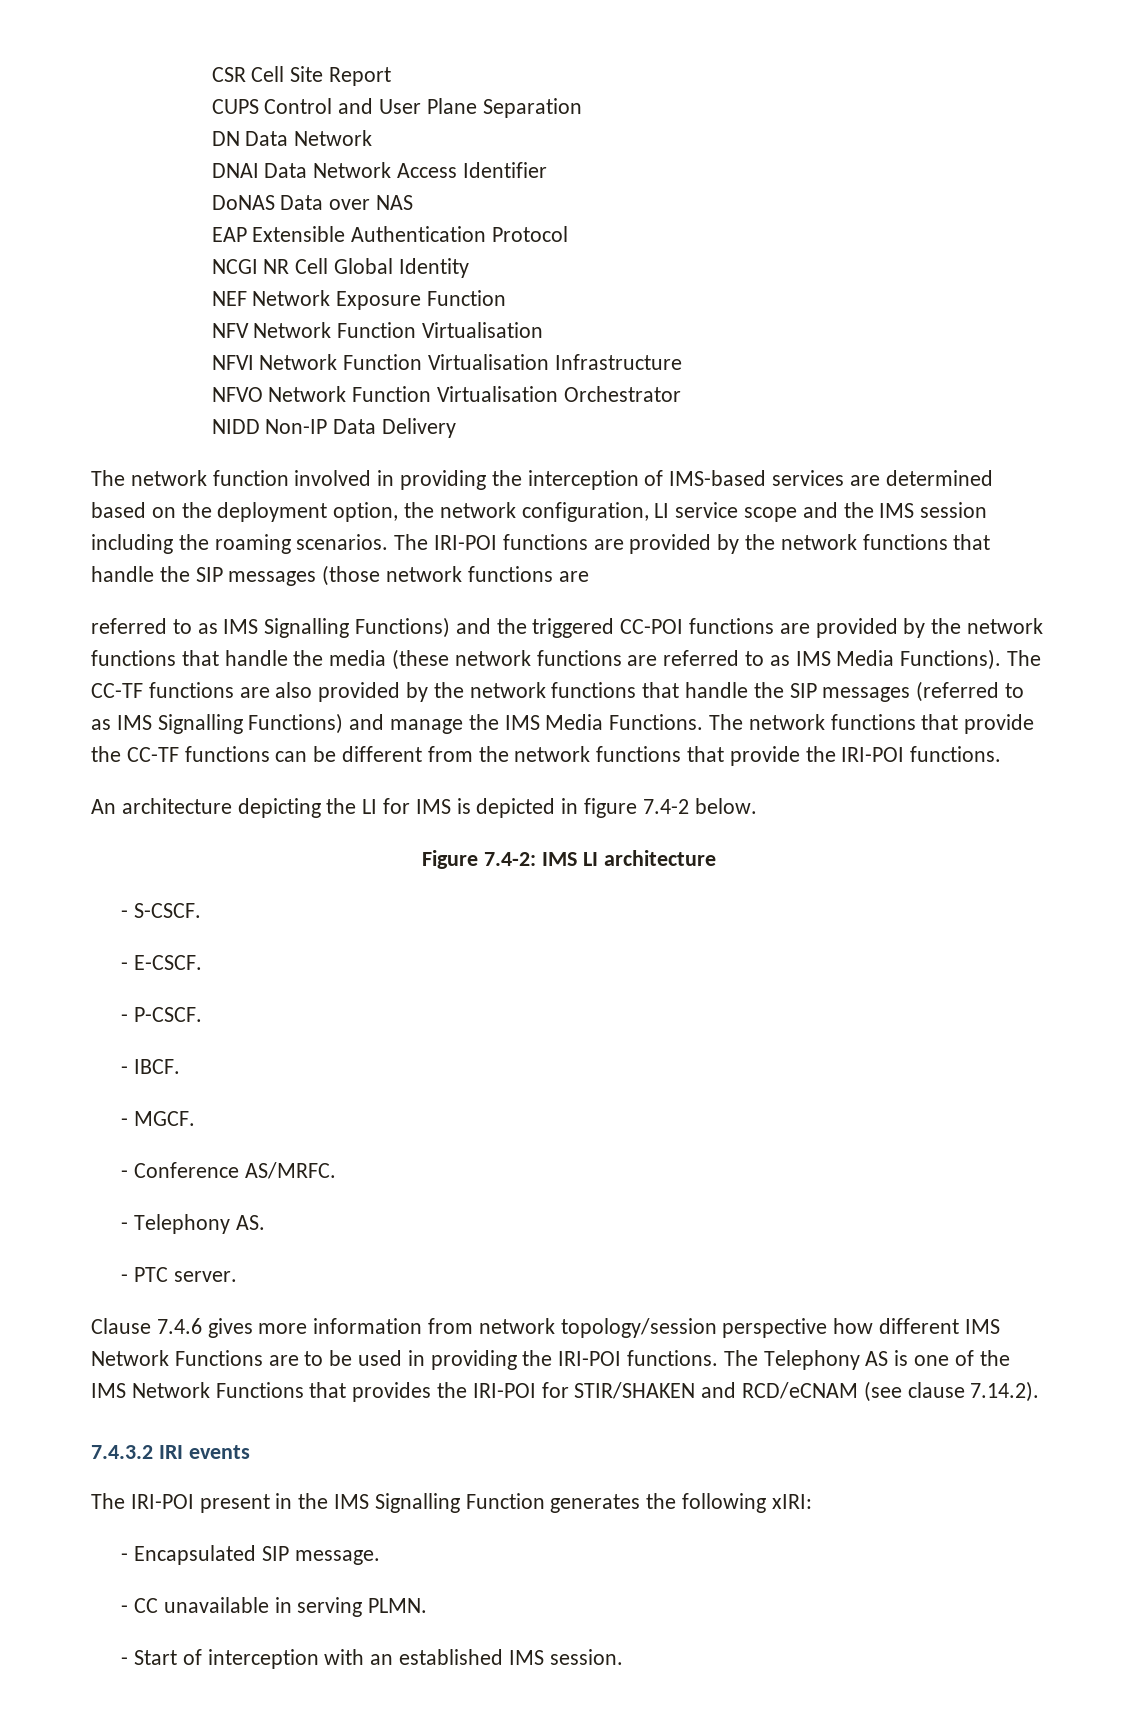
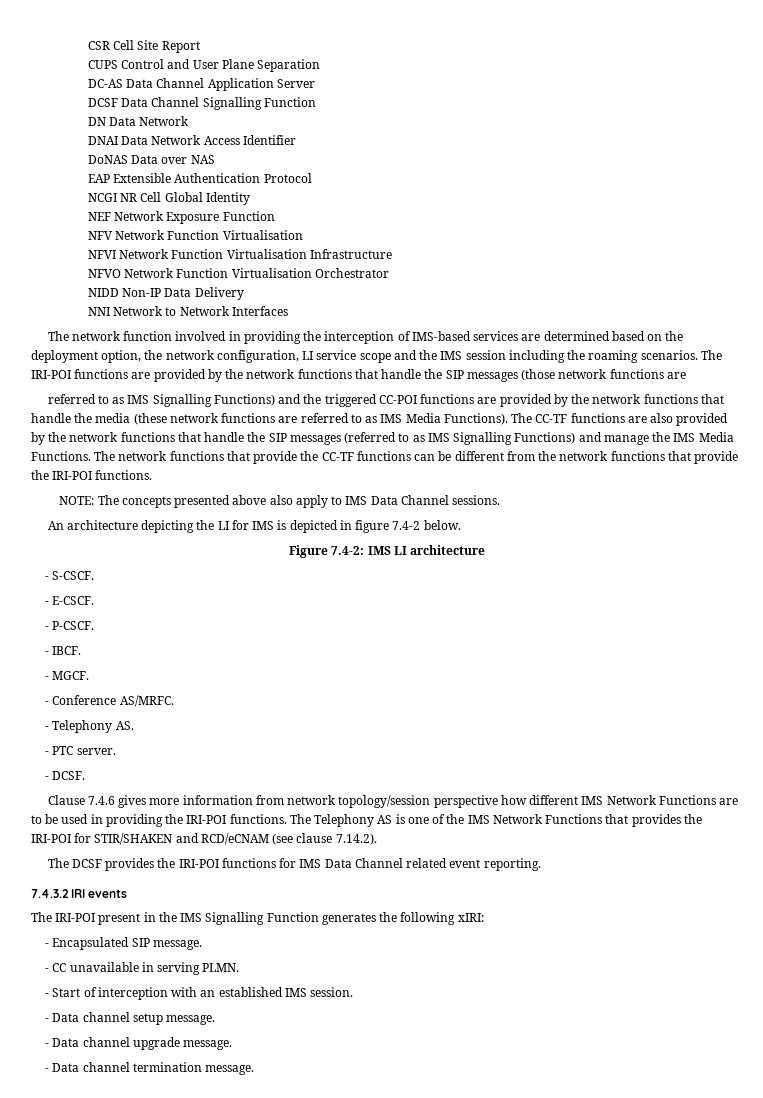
+ DC-AS Data Channel Application Server
+ DCSF Data Channel Signalling Function
+ NNI Network to Network Interfaces
+ NOTE: The concepts presented above also apply to IMS Data Channel sessions.
+ - DCSF.
+ The DCSF provides the IRI-POI functions for IMS Data Channel related event reporting.
+ - Data channel setup message.
+ - Data channel upgrade message.
+ - Data channel termination message.

